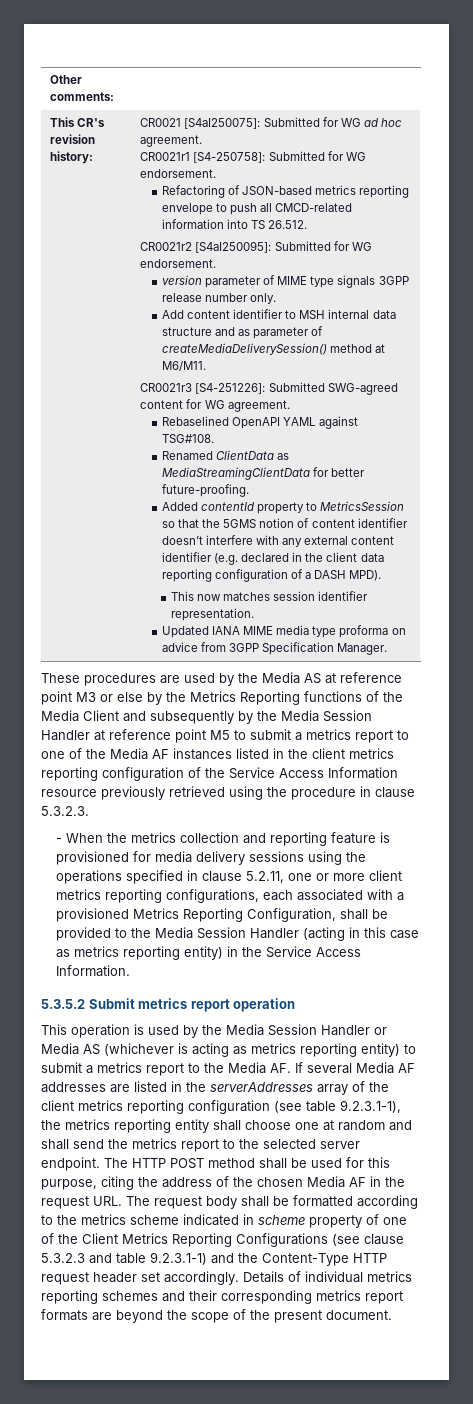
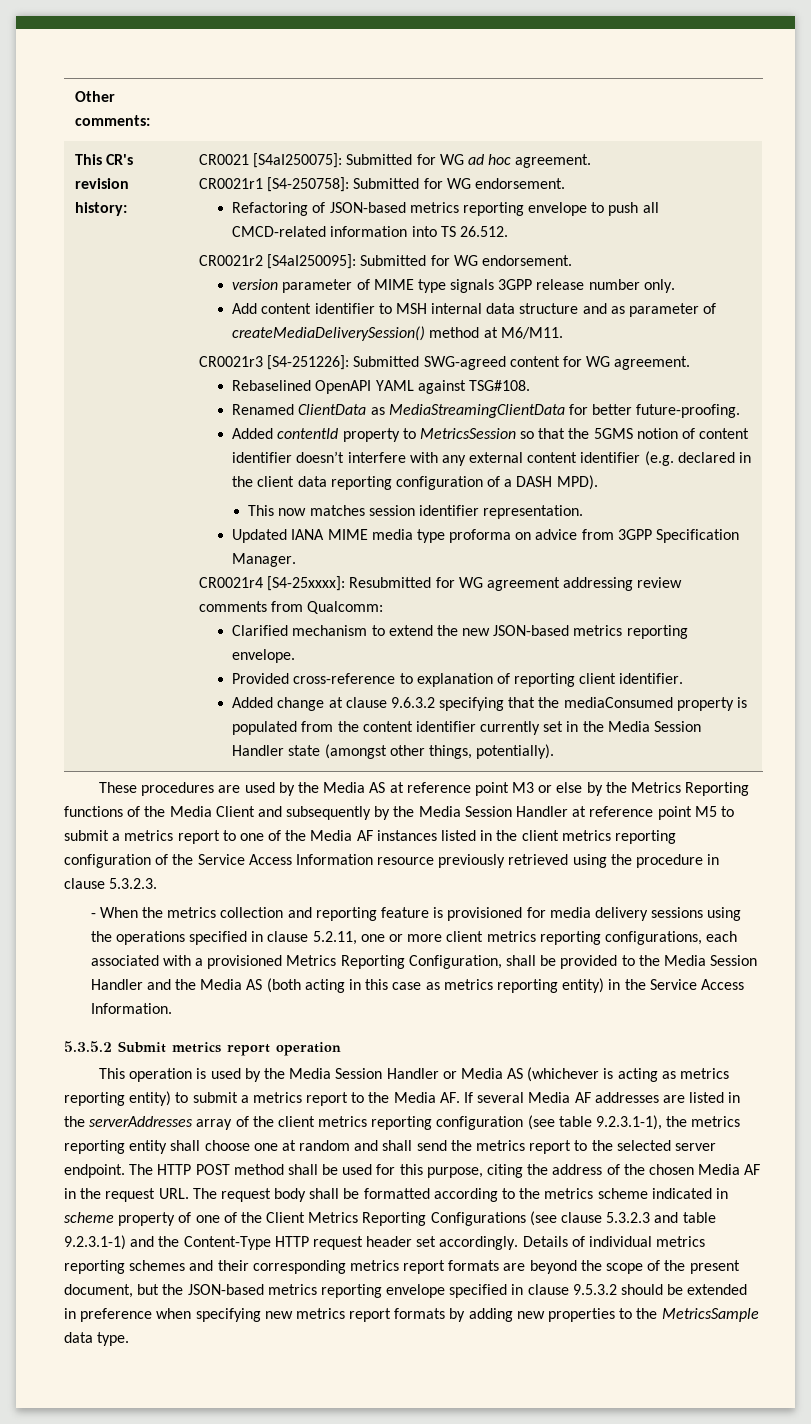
+ CR0021r4 [S4-25xxxx]: Resubmitted for WG agreement addressing review comments from Qualcomm:
+ Clarified mechanism to extend the new JSON-based metrics reporting envelope.
+ Provided cross-reference to explanation of reporting client identifier.
+ Added change at clause 9.6.3.2 specifying that the mediaConsumed property is populated from the content identifier currently set in the Media Session Handler state (amongst other things, potentially).
- - When the metrics collection and reporting feature is provisioned for media delivery sessions using the operations specified in clause 5.2.11, one or more client metrics reporting configurations, each associated with a provisioned Metrics Reporting Configuration, shall be provided to the Media Session Handler (acting in this case as metrics reporting entity) in the Service Access Information.
+ - When the metrics collection and reporting feature is provisioned for media delivery sessions using the operations specified in clause 5.2.11, one or more client metrics reporting configurations, each associated with a provisioned Metrics Reporting Configuration, shall be provided to the Media Session Handler and the Media AS (both acting in this case as metrics reporting entity) in the Service Access Information.
- Details of individual metrics reporting schemes and their corresponding metrics report formats are beyond the scope of the present document.
+ Details of individual metrics reporting schemes and their corresponding metrics report formats are beyond the scope of the present document, but the JSON-based metrics reporting envelope specified in clause 9.5.3.2 should be extended in preference when specifying new metrics report formats by adding new properties to the MetricsSample data type.

